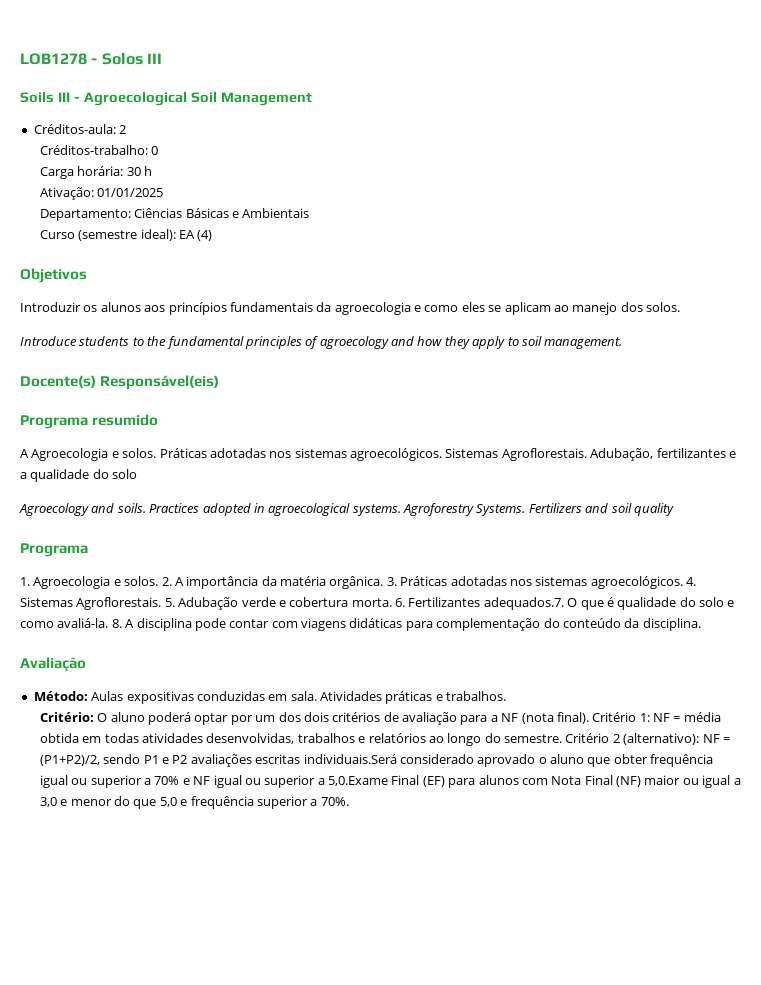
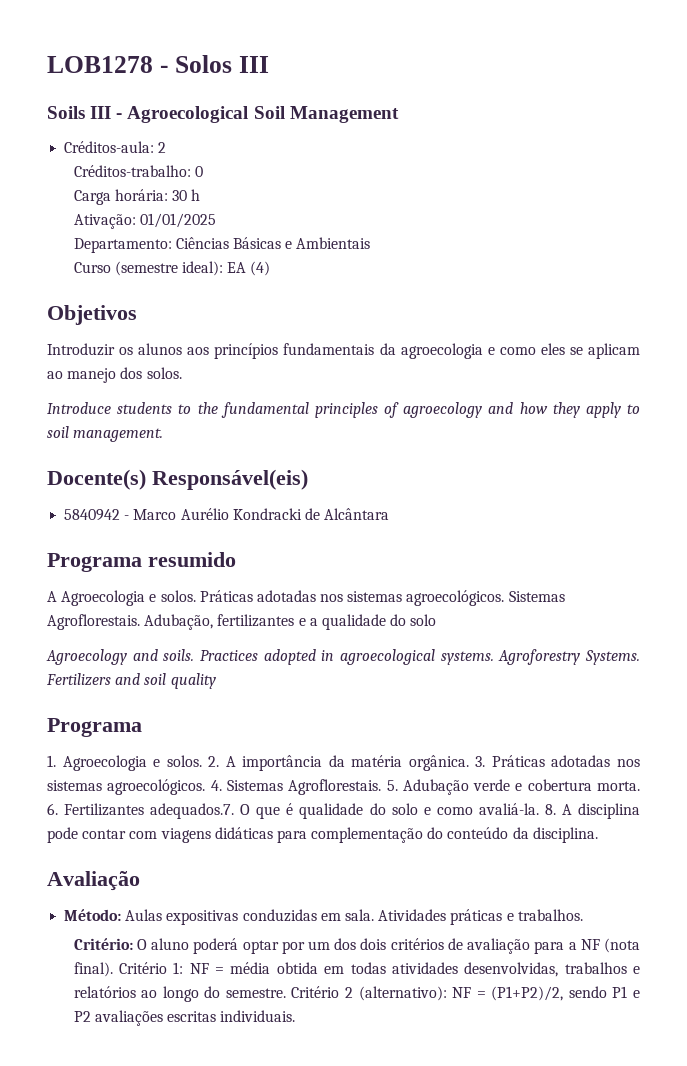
+ 5840942 - Marco Aurélio Kondracki de Alcântara
- Critério 2 (alternativo): NF = (P1+P2)/2, sendo P1 e P2 avaliações escritas individuais.Será considerado aprovado o aluno que obter frequência igual ou superior a 70% e NF igual ou superior a 5,0.Exame Final (EF) para alunos com Nota Final (NF) maior ou igual a 3,0 e menor do que 5,0 e frequência superior a 70%.
+ Critério 2 (alternativo): NF = (P1+P2)/2, sendo P1 e P2 avaliações escritas individuais.

